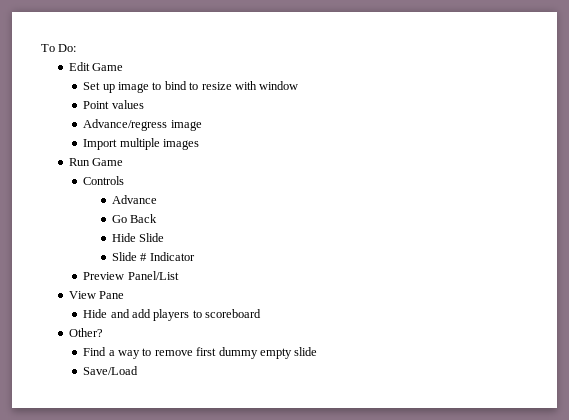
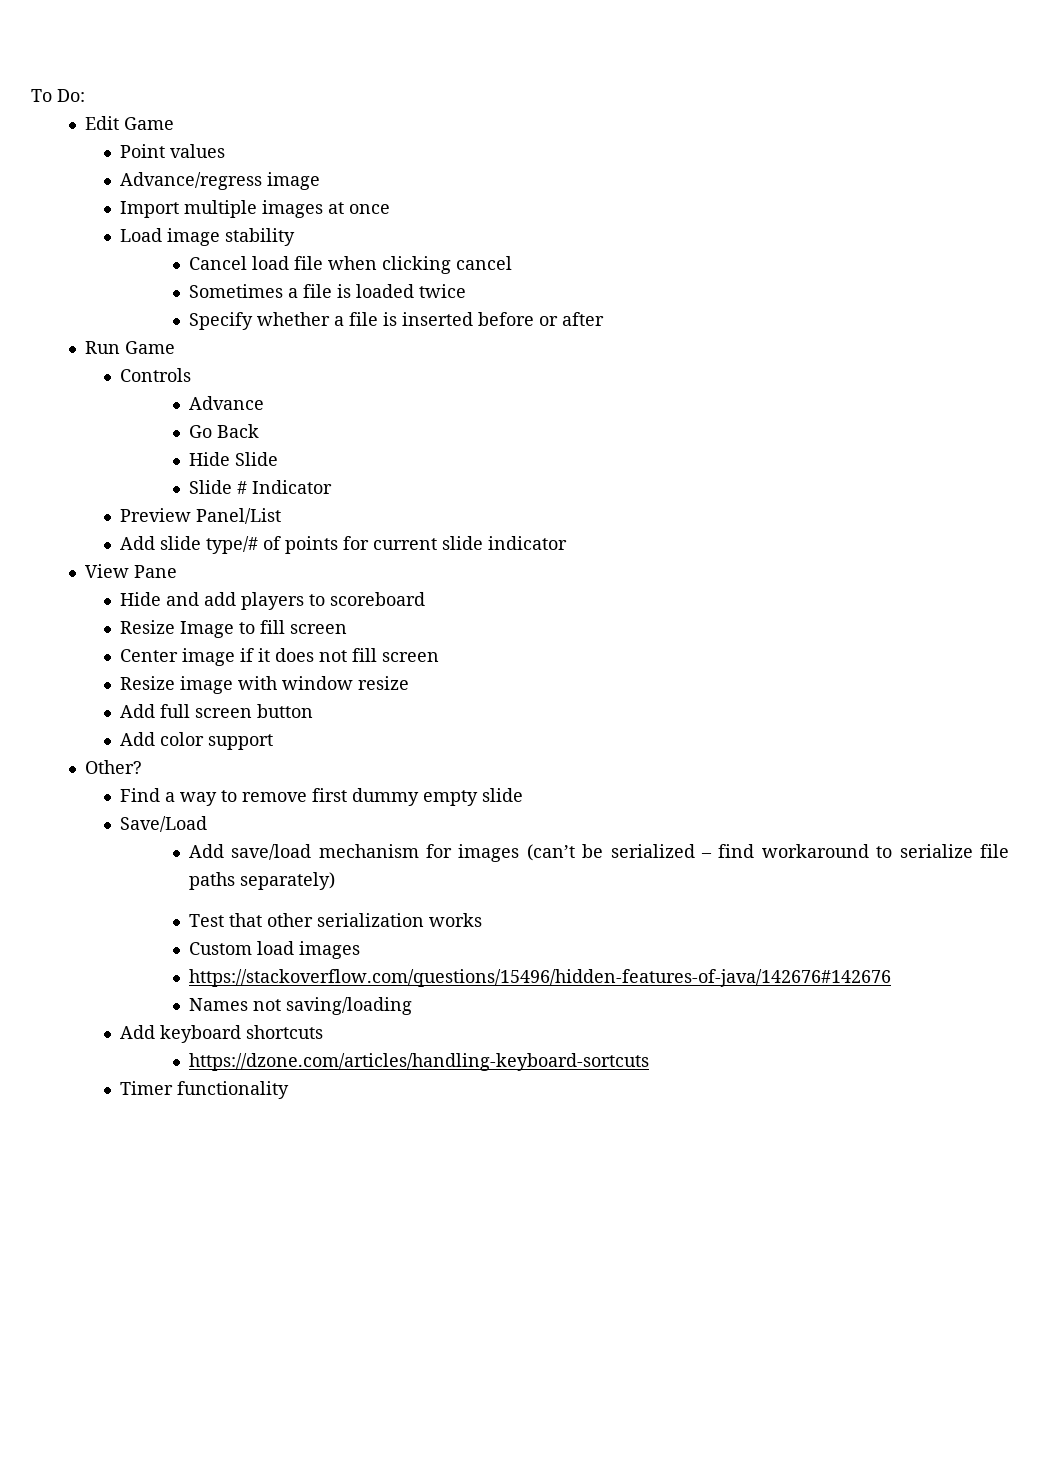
- Set up image to bind to resize with window
- Import multiple images
+ Import multiple images at once
+ Load image stability
+ Cancel load file when clicking cancel
+ Sometimes a file is loaded twice
+ Specify whether a file is inserted before or after
+ Add slide type/# of points for current slide indicator
+ Resize Image to fill screen
+ Center image if it does not fill screen
+ Resize image with window resize
+ Add full screen button
+ Add color support
+ Add save/load mechanism for images (can’t be serialized – find workaround to serialize file paths separately)
+ Test that other serialization works
+ Custom load images
+ https://stackoverflow.com/questions/15496/hidden-features-of-java/142676#142676
+ Names not saving/loading
+ Add keyboard shortcuts
+ https://dzone.com/articles/handling-keyboard-sortcuts
+ Timer functionality

